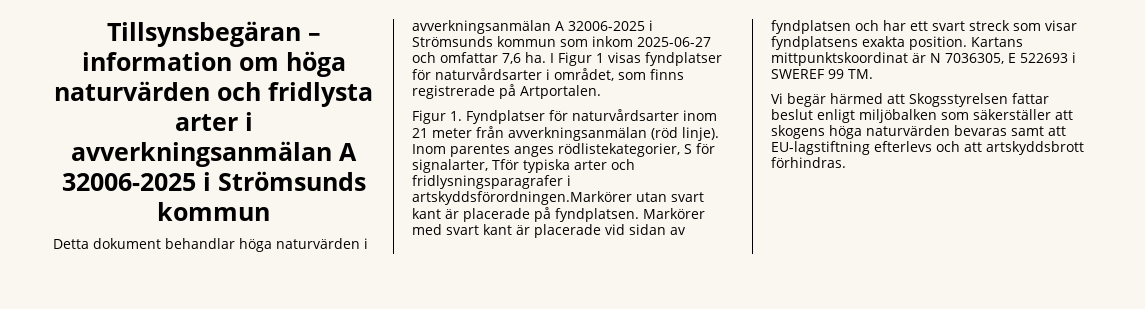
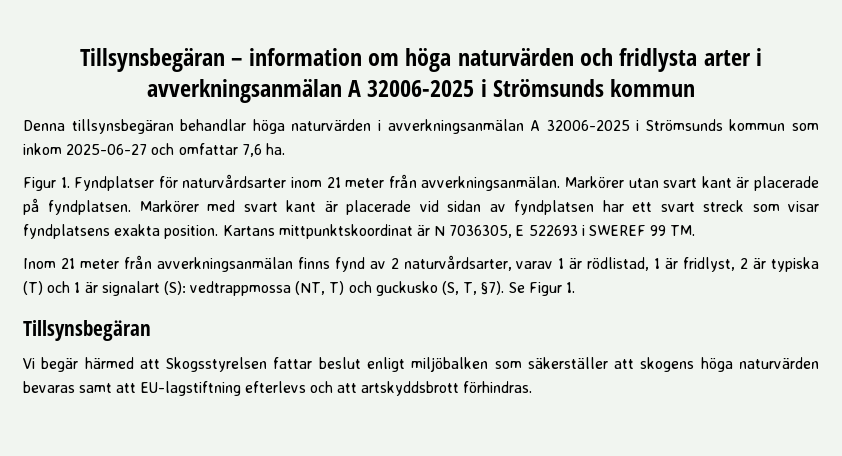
- Detta dokument behandlar höga naturvärden i avverkningsanmälan A 32006-2025 i Strömsunds kommun som inkom 2025-06-27 och omfattar 7,6 ha. I Figur 1 visas fyndplatser för naturvårdsarter i området, som finns registrerade på Artportalen.
+ Denna tillsynsbegäran behandlar höga naturvärden i avverkningsanmälan A 32006-2025 i Strömsunds kommun som inkom 2025-06-27 och omfattar 7,6 ha.
- Figur 1. Fyndplatser för naturvårdsarter inom 21 meter från avverkningsanmälan (röd linje). Inom parentes anges rödlistekategorier, S för signalarter, Tför typiska arter och fridlysningsparagrafer i artskyddsförordningen.Markörer utan svart kant är placerade på fyndplatsen.
+ Figur 1. Fyndplatser för naturvårdsarter inom 21 meter från avverkningsanmälan. Markörer utan svart kant är placerade på fyndplatsen.
- Markörer med svart kant är placerade vid sidan av fyndplatsen och har ett svart streck som visar fyndplatsens exakta position.
+ Markörer med svart kant är placerade vid sidan av fyndplatsen har ett svart streck som visar fyndplatsens exakta position.
+ Inom 21 meter från avverkningsanmälan finns fynd av 2 naturvårdsarter, varav 1 är rödlistad, 1 är fridlyst, 2 är typiska (T) och 1 är signalart (S): vedtrappmossa (NT, T) och guckusko (S, T, §7). Se Figur 1.
+ Tillsynsbegäran

